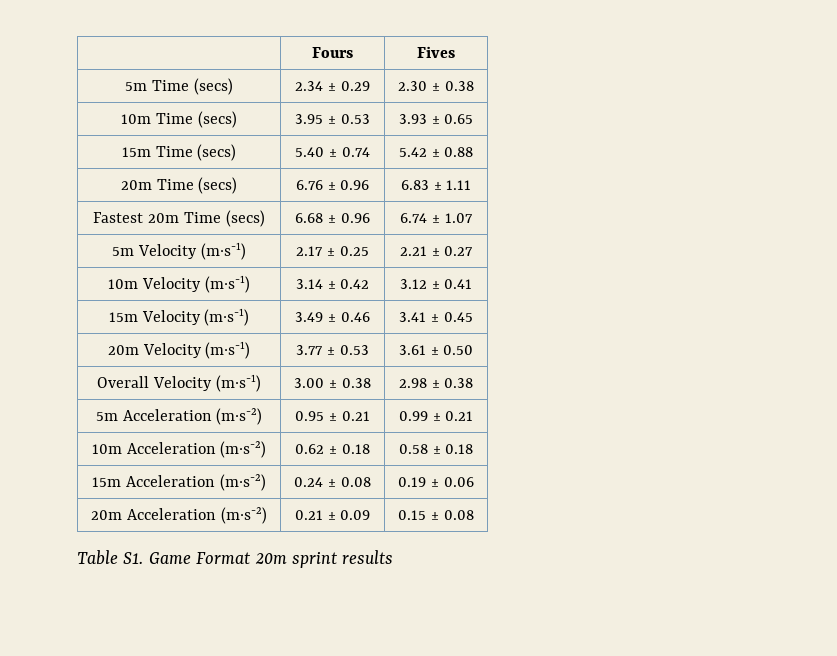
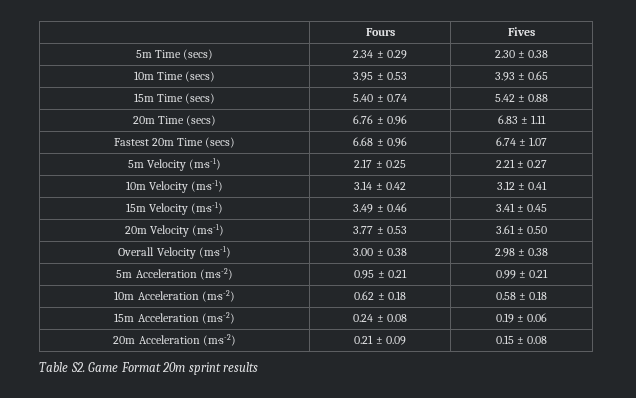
- Table S1. Game Format 20m sprint results
+ Table S2. Game Format 20m sprint results

